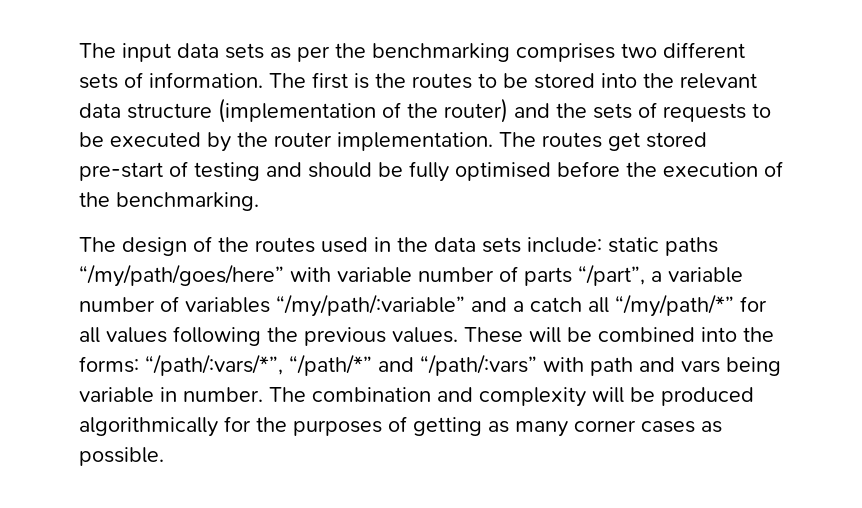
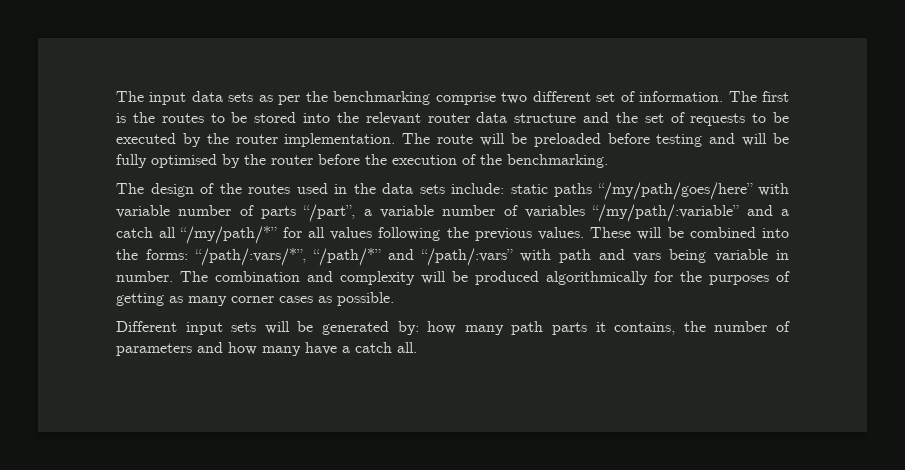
- The input data sets as per the benchmarking comprises two different sets of information.
+ The input data sets as per the benchmarking comprise two different set of information.
- The first is the routes to be stored into the relevant data structure (implementation of the router) and the sets of requests to be executed by the router implementation.
+ The first is the routes to be stored into the relevant router data structure and the set of requests to be executed by the router implementation.
- The routes get stored pre-start of testing and should be fully optimised before the execution of the benchmarking.
+ The route will be preloaded before testing and will be fully optimised by the router before the execution of the benchmarking.
+ Different input sets will be generated by: how many path parts it contains, the number of parameters and how many have a catch all.

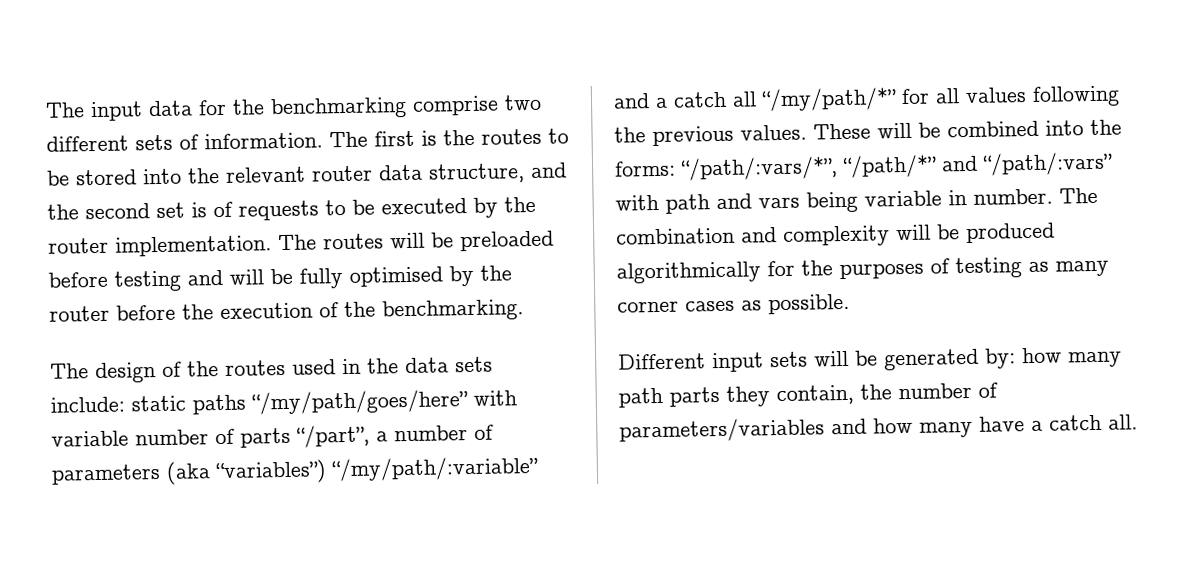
- The input data sets as per the benchmarking comprise two different set of information.
+ The input data for the benchmarking comprise two different sets of information.
- The first is the routes to be stored into the relevant router data structure and the set of requests to be executed by the router implementation.
+ The first is the routes to be stored into the relevant router data structure, and the second set is of requests to be executed by the router implementation.
- The route will be preloaded before testing and will be fully optimised by the router before the execution of the benchmarking.
+ The routes will be preloaded before testing and will be fully optimised by the router before the execution of the benchmarking.
- The design of the routes used in the data sets include: static paths “/my/path/goes/here” with variable number of parts “/part”, a variable number of variables “/my/path/:variable” and a catch all “/my/path/*” for all values following the previous values.
+ The design of the routes used in the data sets include: static paths “/my/path/goes/here” with variable number of parts “/part”, a number of parameters (aka “variables”) “/my/path/:variable” and a catch all “/my/path/*” for all values following the previous values.
- The combination and complexity will be produced algorithmically for the purposes of getting as many corner cases as possible.
+ The combination and complexity will be produced algorithmically for the purposes of testing as many corner cases as possible.
- Different input sets will be generated by: how many path parts it contains, the number of parameters and how many have a catch all.
+ Different input sets will be generated by: how many path parts they contain, the number of parameters/variables and how many have a catch all.

